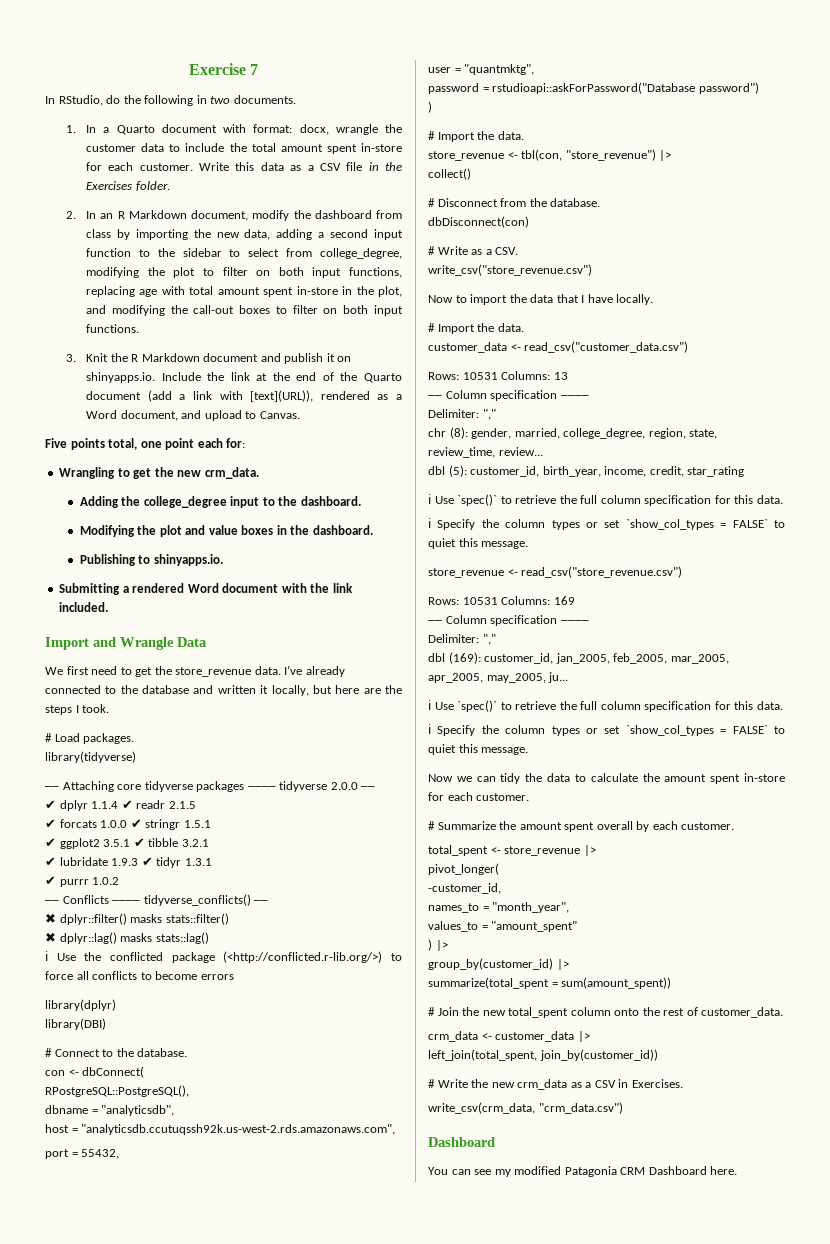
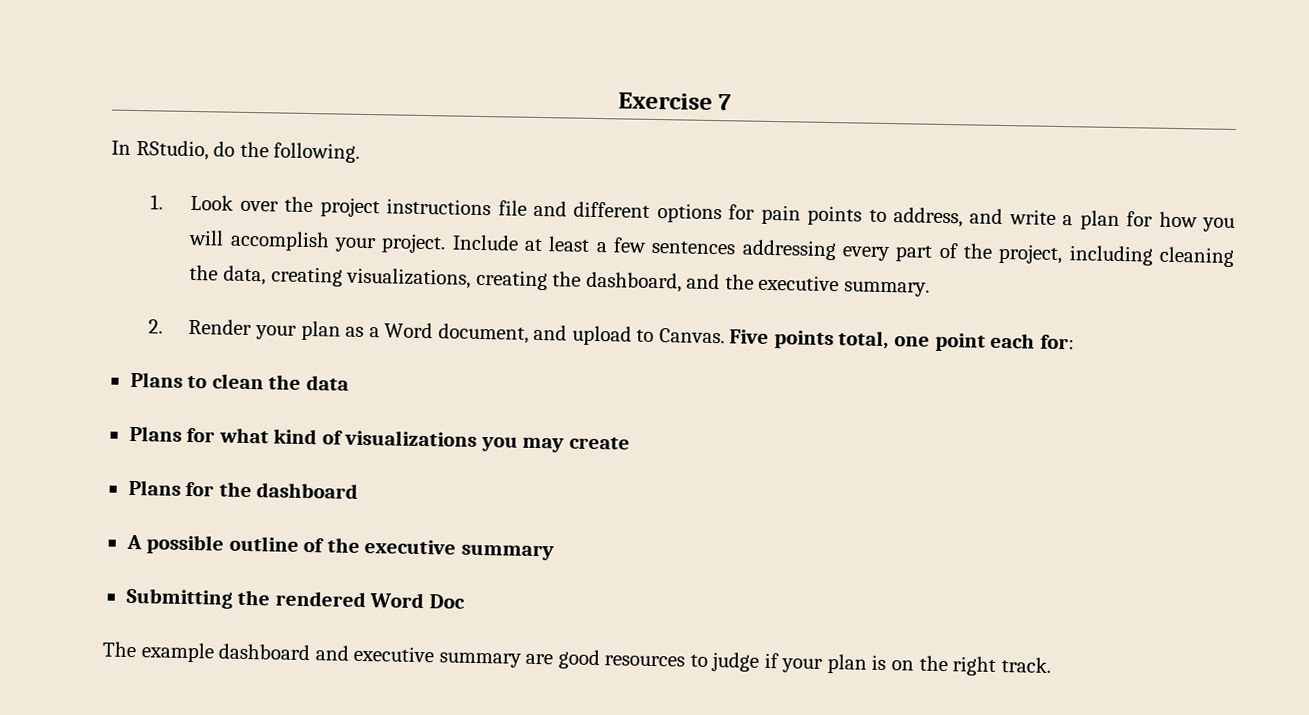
- In RStudio, do the following in two documents.
- 1. In a Quarto document with format: docx, wrangle the customer data to include the total amount spent in-store for each customer. Write this data as a CSV file in the Exercises folder.
- 2. In an R Markdown document, modify the dashboard from class by importing the new data, adding a second input function to the sidebar to select from college_degree, modifying the plot to filter on both input functions, replacing age with total amount spent in-store in the plot, and modifying the call-out boxes to filter on both input functions.
- 3. Knit the R Markdown document and publish it on shinyapps.io. Include the link at the end of the Quarto document (add a link with [text](URL)), rendered as a Word document, and upload to Canvas.
- Five points total, one point each for:
+ In RStudio, do the following.
+ 1. Look over the project instructions file and different options for pain points to address, and write a plan for how you will accomplish your project. Include at least a few sentences addressing every part of the project, including cleaning the data, creating visualizations, creating the dashboard, and the executive summary.
+ 2. Render your plan as a Word document, and upload to Canvas. Five points total, one point each for:
- Wrangling to get the new crm_data.
- Adding the college_degree input to the dashboard.
- Modifying the plot and value boxes in the dashboard.
- Publishing to shinyapps.io.
+ Plans to clean the data
+ Plans for what kind of visualizations you may create
+ Plans for the dashboard
+ A possible outline of the executive summary
- Submitting a rendered Word document with the link included.
- Import and Wrangle Data
- We first need to get the store_revenue data. I’ve already connected to the database and written it locally, but here are the steps I took.
- # Load packages.
- library(tidyverse)
- ── Attaching core tidyverse packages ──── tidyverse 2.0.0 ──
- ✔ dplyr 1.1.4 ✔ readr 2.1.5
- ✔ forcats 1.0.0 ✔ stringr 1.5.1
- ✔ ggplot2 3.5.1 ✔ tibble 3.2.1
- ✔ lubridate 1.9.3 ✔ tidyr 1.3.1
- ✔ purrr 1.0.2
- ── Conflicts ──── tidyverse_conflicts() ──
- ✖ dplyr::filter() masks stats::filter()
- ✖ dplyr::lag() masks stats::lag()
- ℹ Use the conflicted package (<http://conflicted.r-lib.org/>) to force all conflicts to become errors
- library(dplyr)
- library(DBI)
- # Connect to the database.
- con <- dbConnect(
- RPostgreSQL::PostgreSQL(),
- dbname = "analyticsdb",
- host = "analyticsdb.ccutuqssh92k.us-west-2.rds.amazonaws.com",
- port = 55432,
- user = "quantmktg",
- password = rstudioapi::askForPassword("Database password")
- )
- # Import the data.
- store_revenue <- tbl(con, "store_revenue") |>
- collect()
- # Disconnect from the database.
- dbDisconnect(con)
- # Write as a CSV.
- write_csv("store_revenue.csv")
- Now to import the data that I have locally.
- # Import the data.
- customer_data <- read_csv("customer_data.csv")
- Rows: 10531 Columns: 13
- ── Column specification ────
- Delimiter: ","
- chr (8): gender, married, college_degree, region, state, review_time, review...
- dbl (5): customer_id, birth_year, income, credit, star_rating
- ℹ Use `spec()` to retrieve the full column specification for this data.
- ℹ Specify the column types or set `show_col_types = FALSE` to quiet this message.
- store_revenue <- read_csv("store_revenue.csv")
- Rows: 10531 Columns: 169
- ── Column specification ────
- Delimiter: ","
- dbl (169): customer_id, jan_2005, feb_2005, mar_2005, apr_2005, may_2005, ju...
- ℹ Use `spec()` to retrieve the full column specification for this data.
- ℹ Specify the column types or set `show_col_types = FALSE` to quiet this message.
- Now we can tidy the data to calculate the amount spent in-store for each customer.
- # Summarize the amount spent overall by each customer.
- total_spent <- store_revenue |>
- pivot_longer(
- -customer_id,
- names_to = "month_year",
- values_to = "amount_spent"
- ) |>
- group_by(customer_id) |>
- summarize(total_spent = sum(amount_spent))
- # Join the new total_spent column onto the rest of customer_data.
- crm_data <- customer_data |>
- left_join(total_spent, join_by(customer_id))
- # Write the new crm_data as a CSV in Exercises.
- write_csv(crm_data, "crm_data.csv")
- Dashboard
- You can see my modified Patagonia CRM Dashboard here.
+ Submitting the rendered Word Doc
+ The example dashboard and executive summary are good resources to judge if your plan is on the right track.

